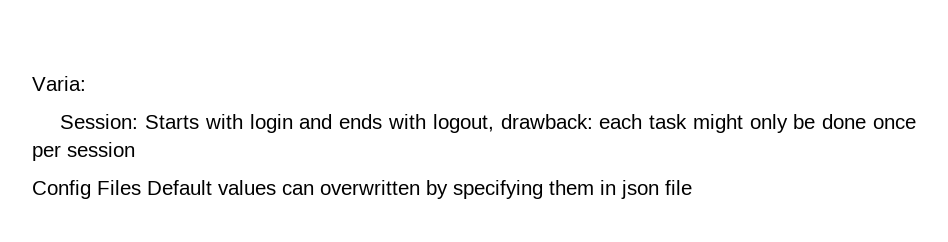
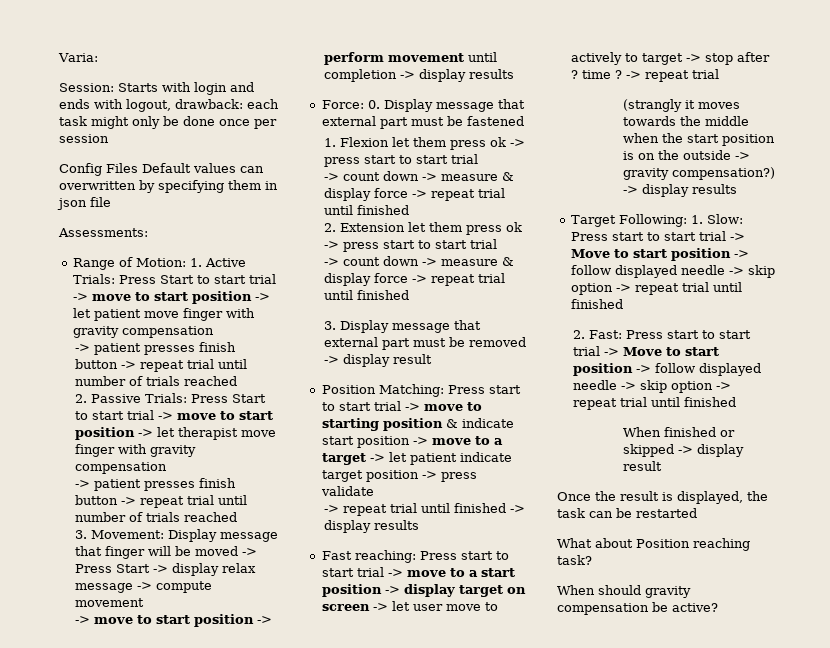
+ Assessments:
+ Range of Motion: 1. Active Trials: Press Start to start trial -> move to start position -> let patient move finger with gravity compensation
+ -> patient presses finish button -> repeat trial until number of trials reached
+ 2. Passive Trials: Press Start to start trial -> move to start position -> let therapist move finger with gravity compensation
+ -> patient presses finish button -> repeat trial until number of trials reached
+ 3. Movement: Display message that finger will be moved -> Press Start -> display relax message -> compute movement
+ -> move to start position -> perform movement until completion -> display results
+ Force: 0. Display message that external part must be fastened
+ 1. Flexion let them press ok -> press start to start trial
+ -> count down -> measure & display force -> repeat trial until finished
+ 2. Extension let them press ok -> press start to start trial
+ -> count down -> measure & display force -> repeat trial until finished
+ 3. Display message that external part must be removed -> display result
+ Position Matching: Press start to start trial -> move to starting position & indicate start position -> move to a target -> let patient indicate target position -> press validate
+ -> repeat trial until finished -> display results
+ Fast reaching: Press start to start trial -> move to a start position -> display target on screen -> let user move to actively to target -> stop after ? time ? -> repeat trial
+ (strangly it moves towards the middle when the start position is on the outside -> gravity compensation?) -> display results
+ Target Following: 1. Slow: Press start to start trial -> Move to start position -> follow displayed needle -> skip option -> repeat trial until finished
+ 2. Fast: Press start to start trial -> Move to start position -> follow displayed needle -> skip option -> repeat trial until finished
+ When finished or skipped -> display result
+ Once the result is displayed, the task can be restarted
+ What about Position reaching task?
+ When should gravity compensation be active?

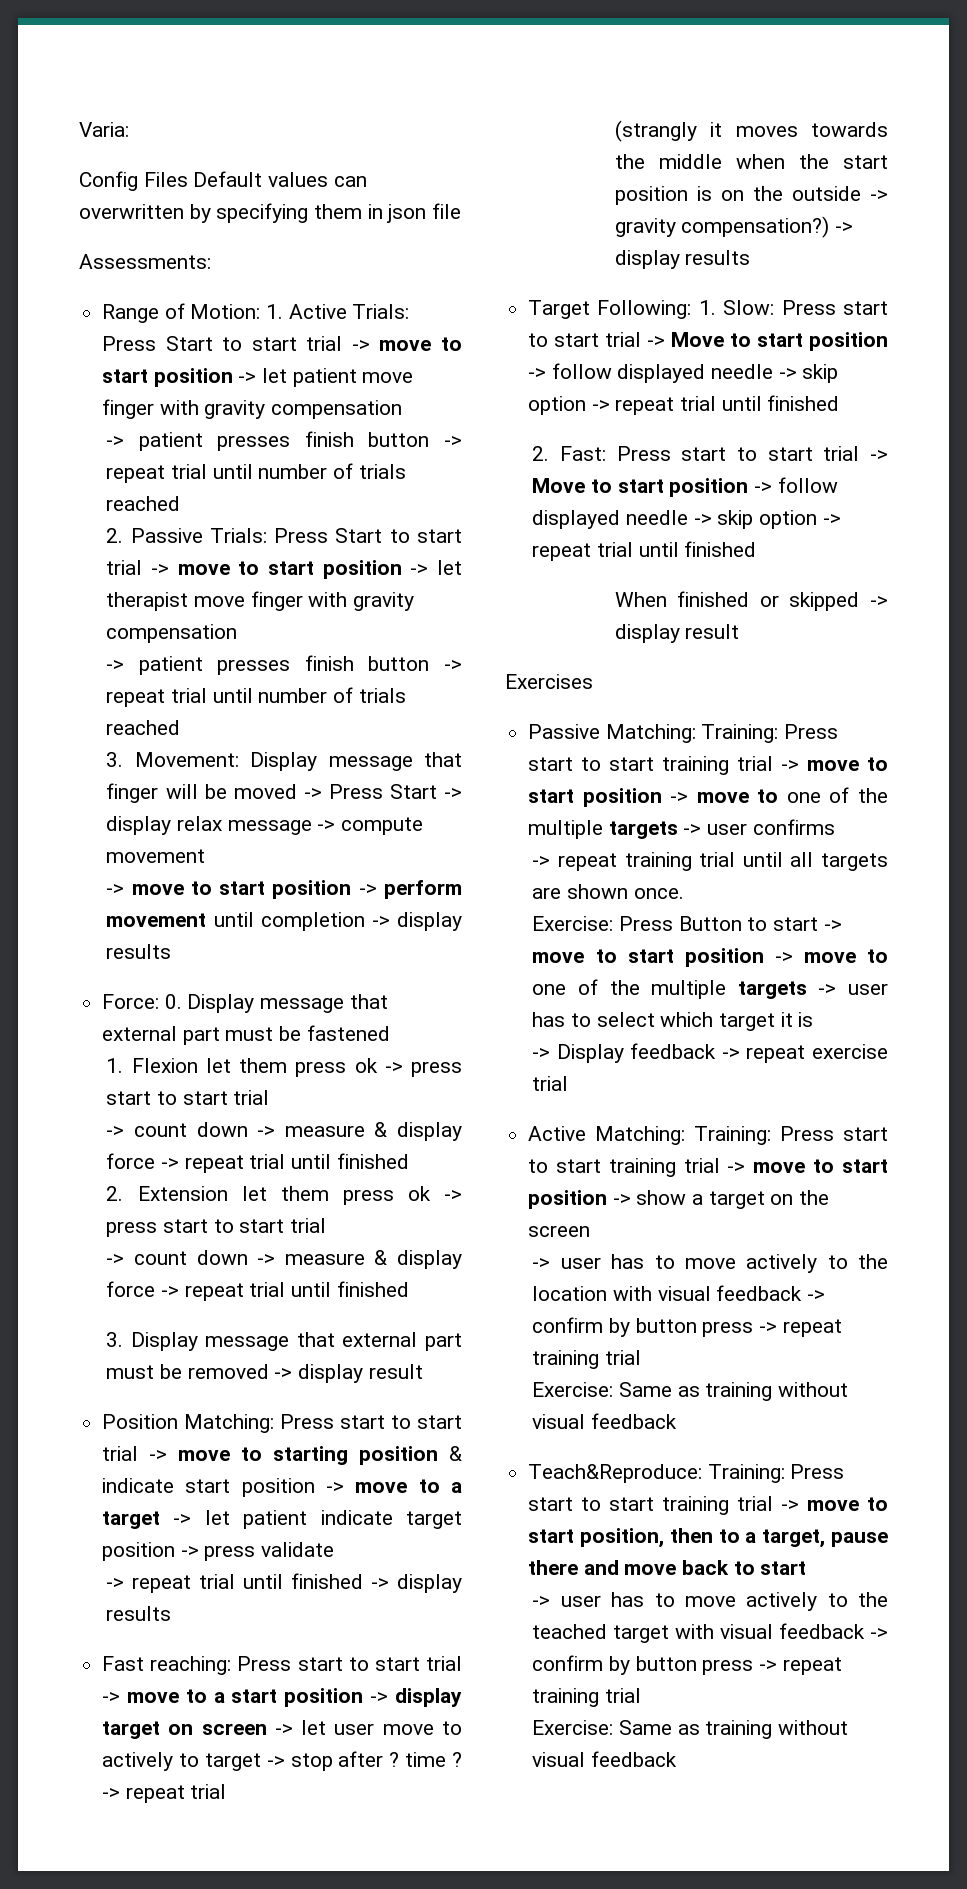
- Session: Starts with login and ends with logout, drawback: each task might only be done once per session
- Once the result is displayed, the task can be restarted
- What about Position reaching task?
- When should gravity compensation be active?
+ Exercises
+ Passive Matching: Training: Press start to start training trial -> move to start position -> move to one of the multiple targets -> user confirms
+ -> repeat training trial until all targets are shown once.
+ Exercise: Press Button to start -> move to start position -> move to one of the multiple targets -> user has to select which target it is
+ -> Display feedback -> repeat exercise trial
+ Active Matching: Training: Press start to start training trial -> move to start position -> show a target on the screen
+ -> user has to move actively to the location with visual feedback -> confirm by button press -> repeat training trial
+ Exercise: Same as training without visual feedback
+ Teach&Reproduce: Training: Press start to start training trial -> move to start position, then to a target, pause there and move back to start
+ -> user has to move actively to the teached target with visual feedback -> confirm by button press -> repeat training trial
+ Exercise: Same as training without visual feedback

